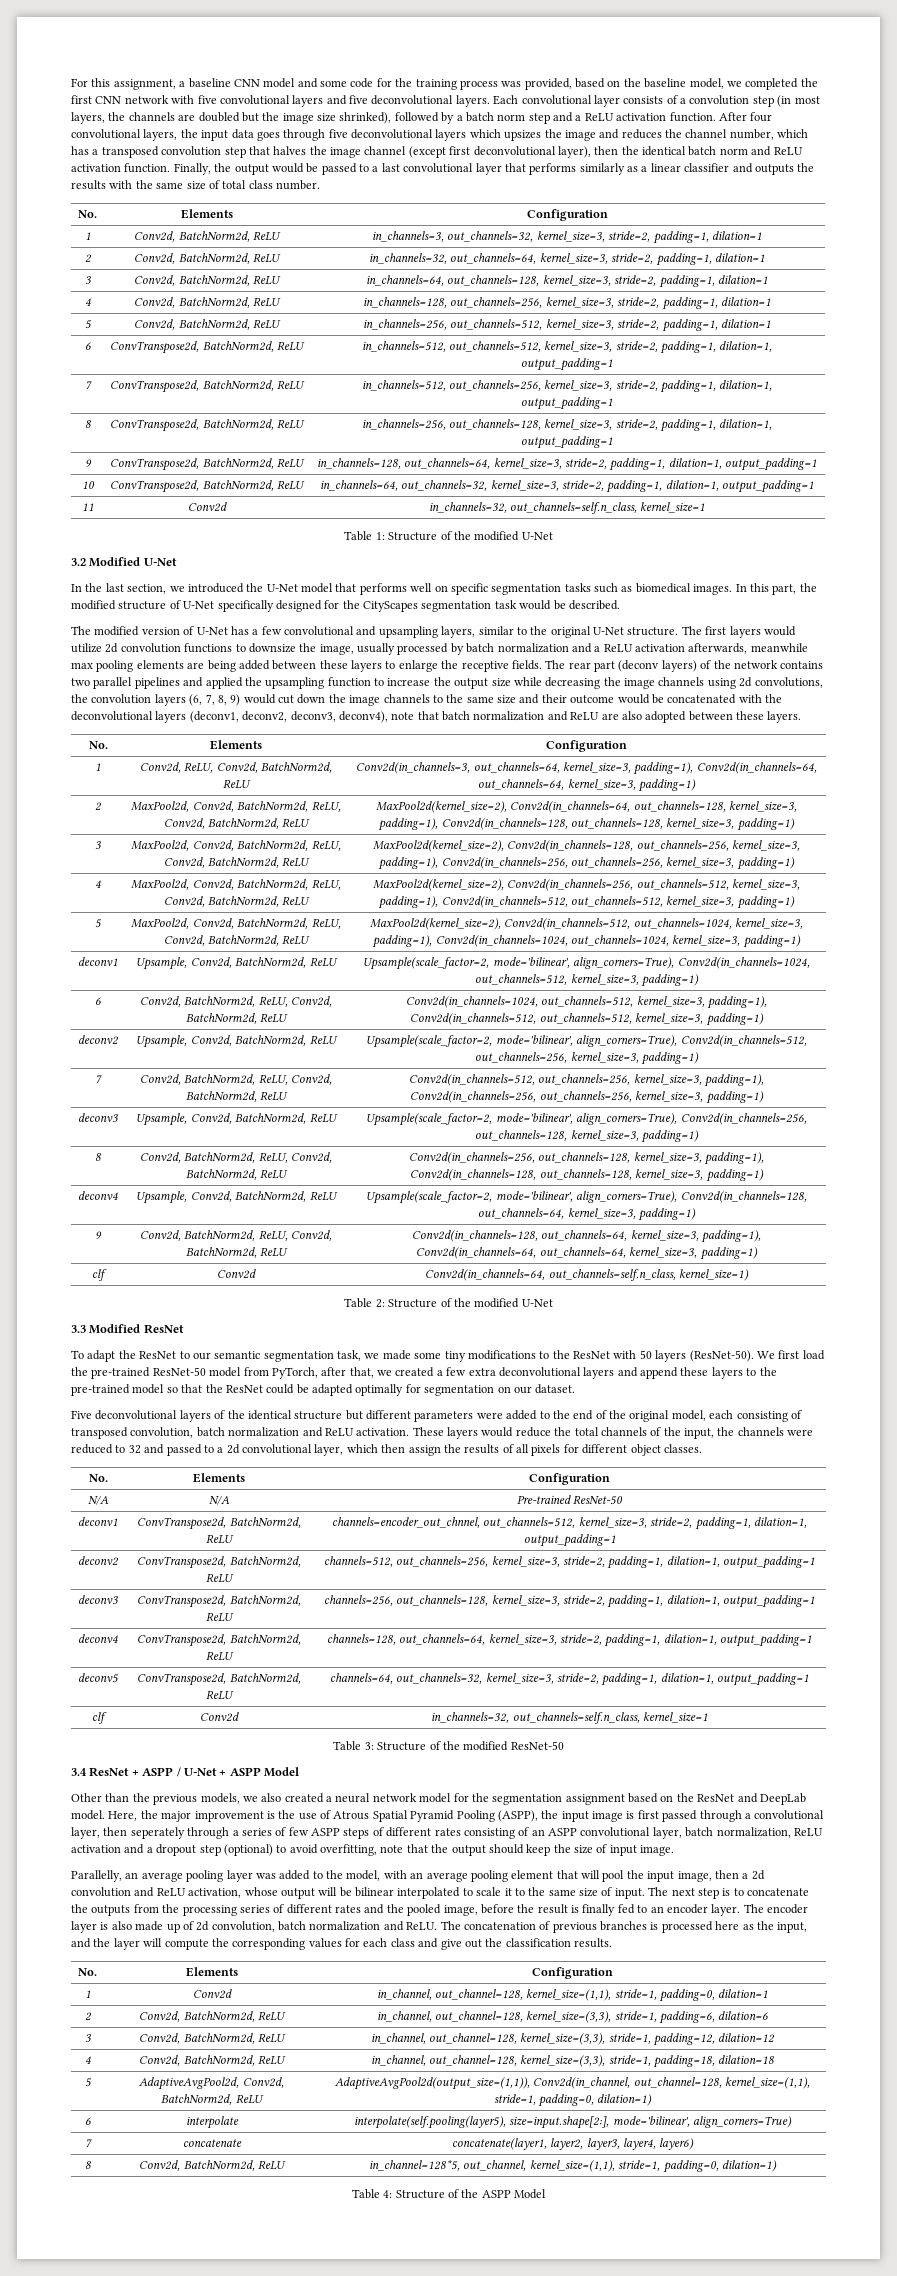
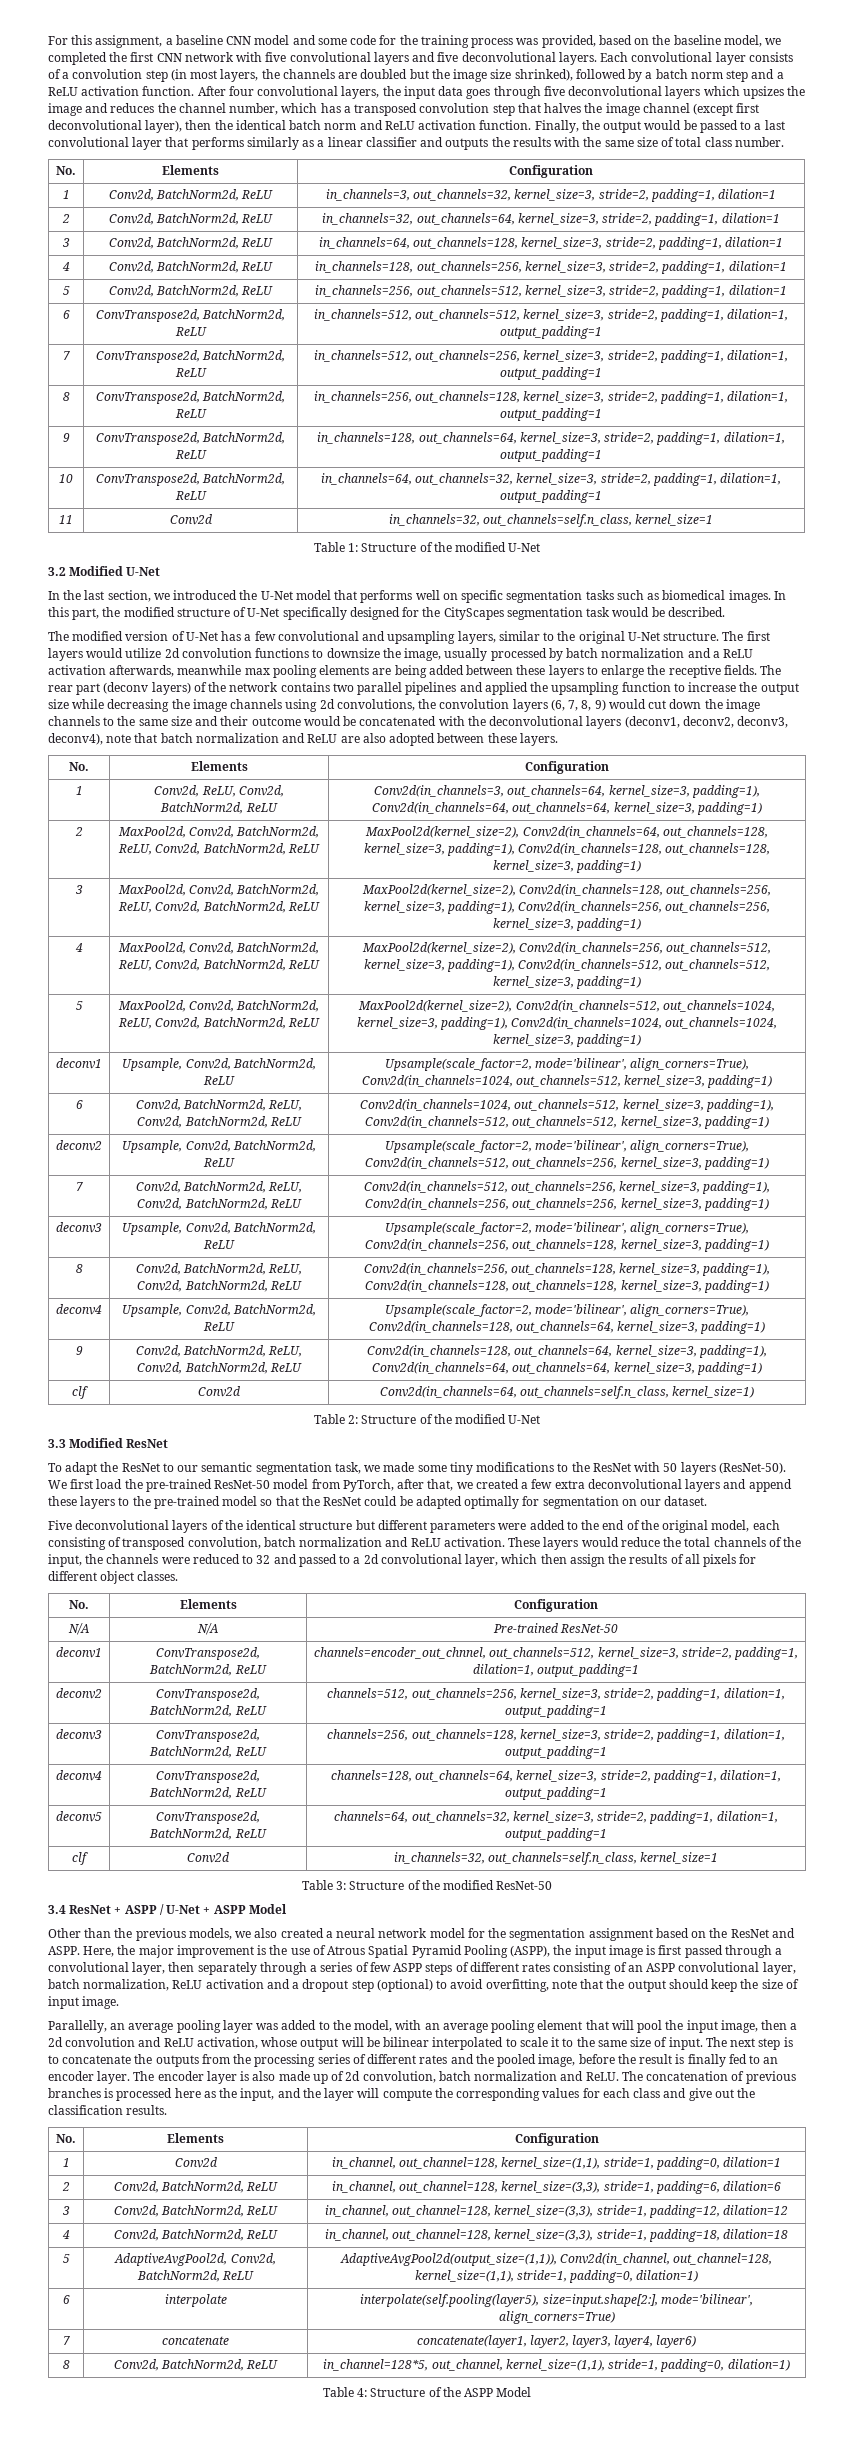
- Other than the previous models, we also created a neural network model for the segmentation assignment based on the ResNet and DeepLab model.
+ Other than the previous models, we also created a neural network model for the segmentation assignment based on the ResNet and ASPP.
- Here, the major improvement is the use of Atrous Spatial Pyramid Pooling (ASPP), the input image is first passed through a convolutional layer, then seperately through a series of few ASPP steps of different rates consisting of an ASPP convolutional layer, batch normalization, ReLU activation and a dropout step (optional) to avoid overfitting, note that the output should keep the size of input image.
+ Here, the major improvement is the use of Atrous Spatial Pyramid Pooling (ASPP), the input image is first passed through a convolutional layer, then separately through a series of few ASPP steps of different rates consisting of an ASPP convolutional layer, batch normalization, ReLU activation and a dropout step (optional) to avoid overfitting, note that the output should keep the size of input image.

